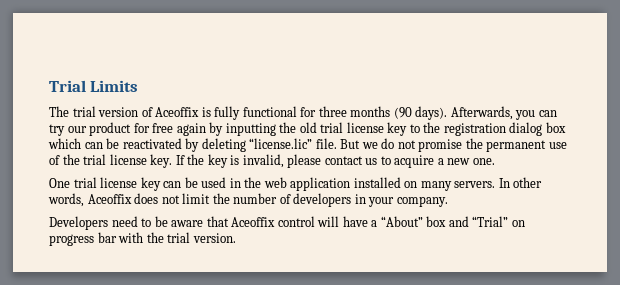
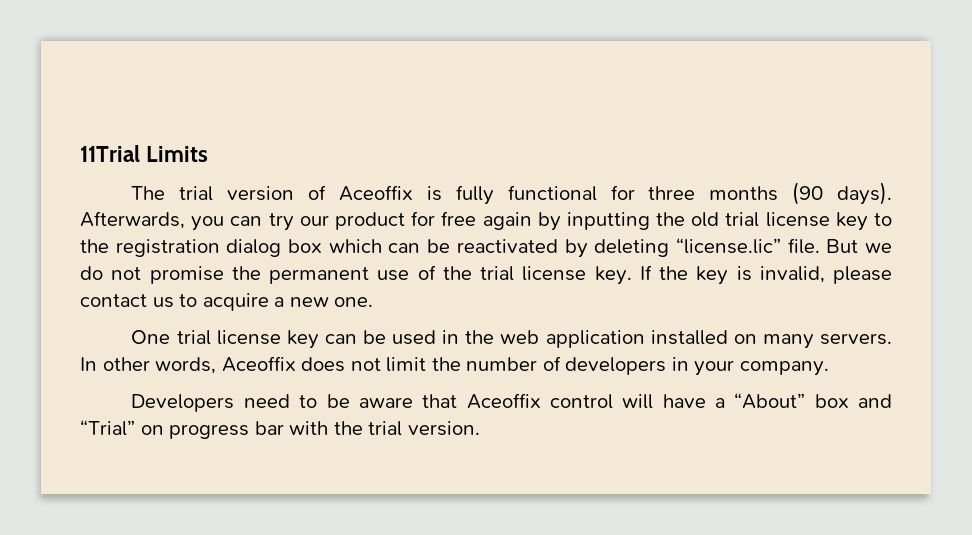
- Trial Limits
+ 11Trial Limits

